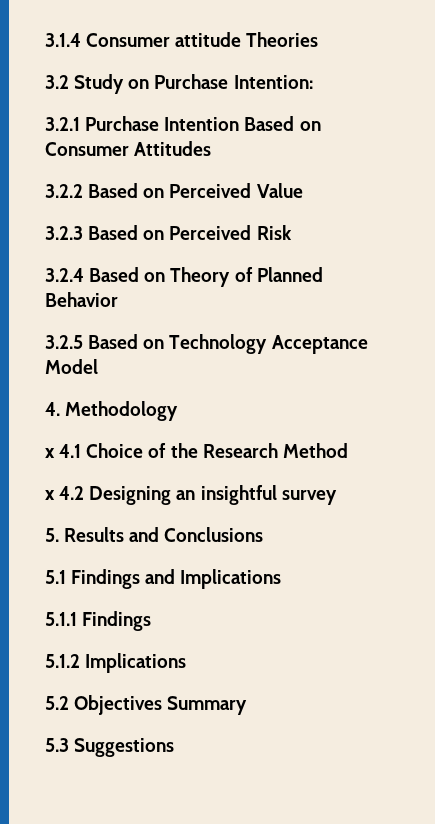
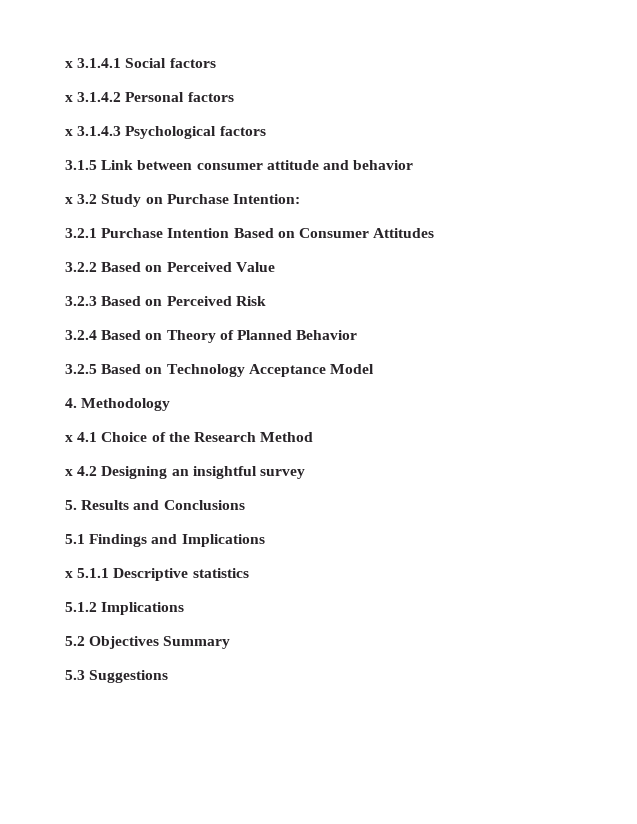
- 3.1.4 Consumer attitude Theories
- 3.2 Study on Purchase Intention:
+ x 3.1.4.1 Social factors
+ x 3.1.4.2 Personal factors
+ x 3.1.4.3 Psychological factors
+ 3.1.5 Link between consumer attitude and behavior
+ x 3.2 Study on Purchase Intention:
- 5.1.1 Findings
+ x 5.1.1 Descriptive statistics

